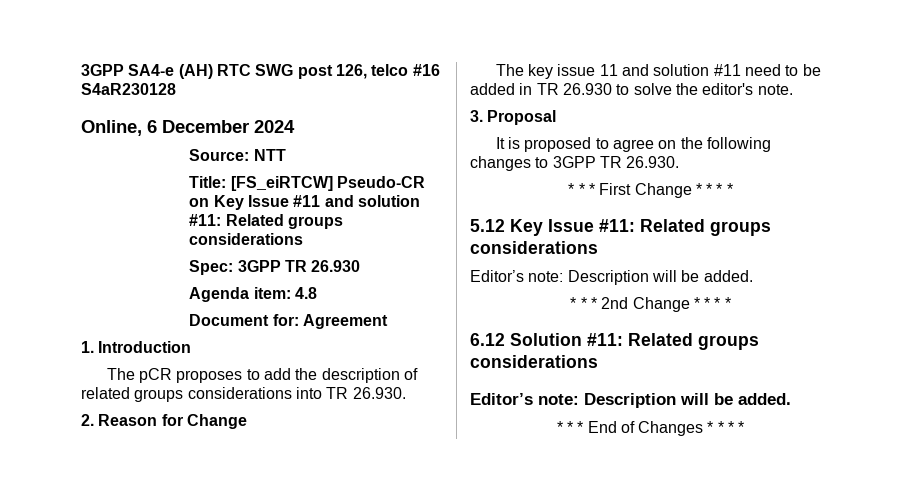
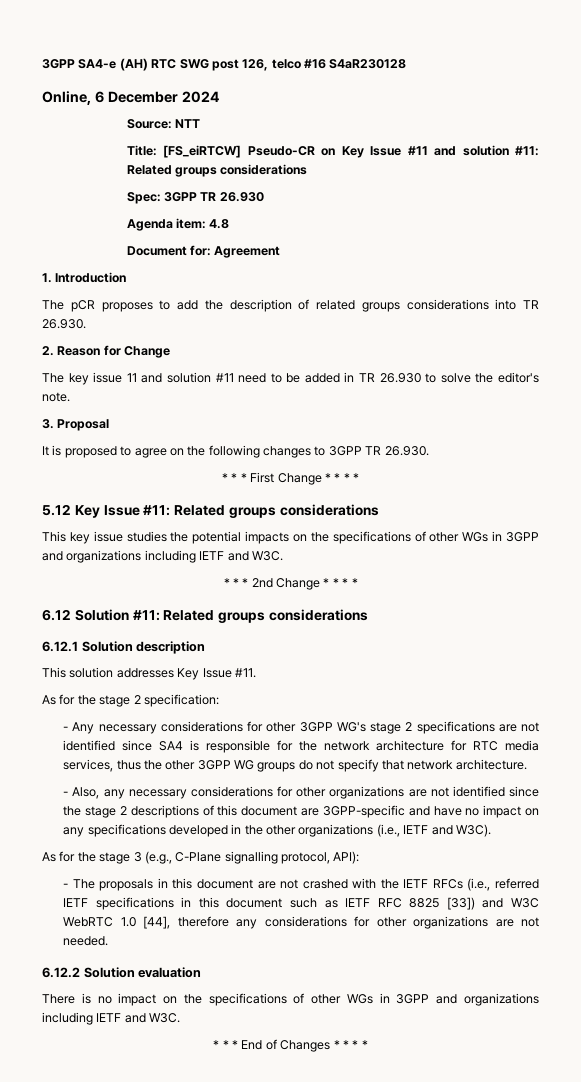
  5.12 Key Issue #11: Related groups considerations
- Editor’s note: Description will be added.
+ This key issue studies the potential impacts on the specifications of other WGs in 3GPP and organizations including IETF and W3C.
  6.12 Solution #11: Related groups considerations
- Editor’s note: Description will be added.
+ 6.12.1 Solution description
+ This solution addresses Key Issue #11.
+ As for the stage 2 specification:
+ - Any necessary considerations for other 3GPP WG's stage 2 specifications are not identified since SA4 is responsible for the network architecture for RTC media services, thus the other 3GPP WG groups do not specify that network architecture.
+ - Also, any necessary considerations for other organizations are not identified since the stage 2 descriptions of this document are 3GPP-specific and have no impact on any specifications developed in the other organizations (i.e., IETF and W3C).
+ As for the stage 3 (e.g., C-Plane signalling protocol, API):
+ - The proposals in this document are not crashed with the IETF RFCs (i.e., referred IETF specifications in this document such as IETF RFC 8825 [33]) and W3C WebRTC 1.0 [44], therefore any considerations for other organizations are not needed.
+ 6.12.2 Solution evaluation
+ There is no impact on the specifications of other WGs in 3GPP and organizations including IETF and W3C.

